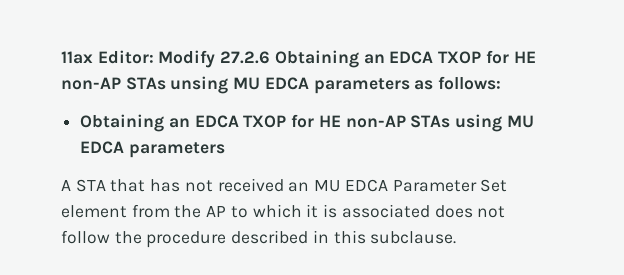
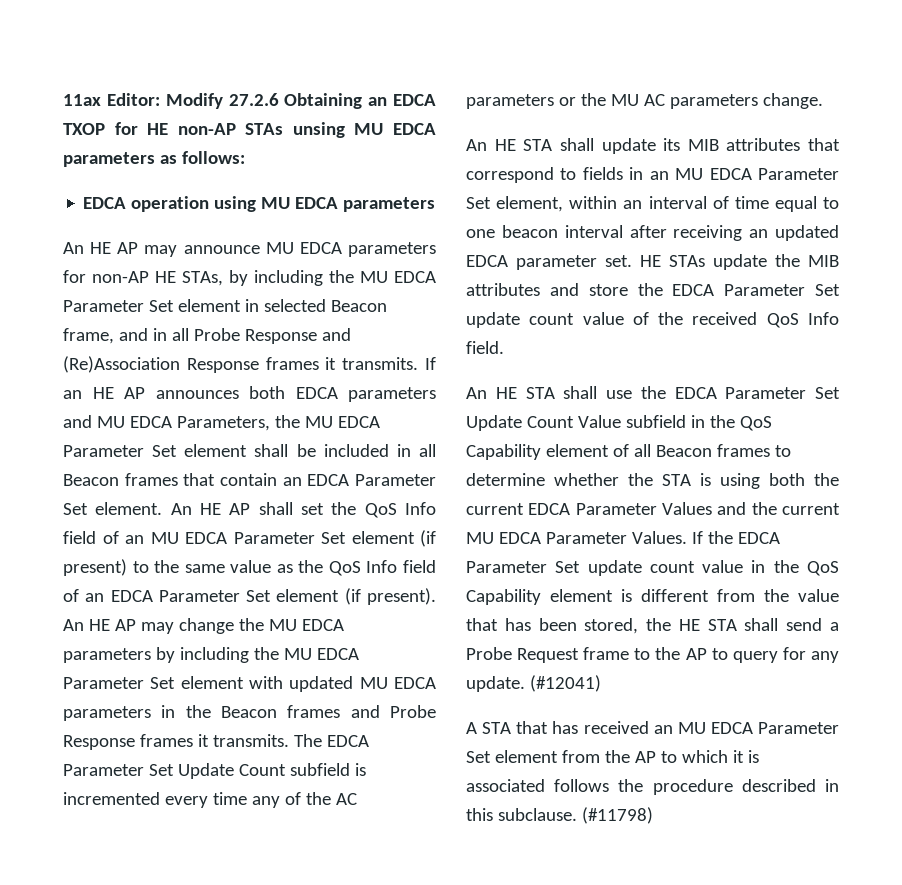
- Obtaining an EDCA TXOP for HE non-AP STAs using MU EDCA parameters
+ EDCA operation using MU EDCA parameters
+ An HE AP may announce MU EDCA parameters for non-AP HE STAs, by including the MU EDCA Parameter Set element in selected Beacon frame, and in all Probe Response and (Re)Association Response frames it transmits. If an HE AP announces both EDCA parameters and MU EDCA Parameters, the MU EDCA Parameter Set element shall be included in all Beacon frames that contain an EDCA Parameter Set element. An HE AP shall set the QoS Info field of an MU EDCA Parameter Set element (if present) to the same value as the QoS Info field of an EDCA Parameter Set element (if present). An HE AP may change the MU EDCA parameters by including the MU EDCA Parameter Set element with updated MU EDCA parameters in the Beacon frames and Probe Response frames it transmits. The EDCA Parameter Set Update Count subfield is incremented every time any of the AC parameters or the MU AC parameters change.
+ An HE STA shall update its MIB attributes that correspond to fields in an MU EDCA Parameter Set element, within an interval of time equal to one beacon interval after receiving an updated EDCA parameter set. HE STAs update the MIB attributes and store the EDCA Parameter Set update count value of the received QoS Info field.
+ An HE STA shall use the EDCA Parameter Set Update Count Value subfield in the QoS Capability element of all Beacon frames to determine whether the STA is using both the current EDCA Parameter Values and the current MU EDCA Parameter Values. If the EDCA Parameter Set update count value in the QoS Capability element is different from the value that has been stored, the HE STA shall send a Probe Request frame to the AP to query for any update. (#12041)
- A STA that has not received an MU EDCA Parameter Set element from the AP to which it is associated does not follow the procedure described in this subclause.
+ A STA that has received an MU EDCA Parameter Set element from the AP to which it is associated follows the procedure described in this subclause.
+ (#11798)

